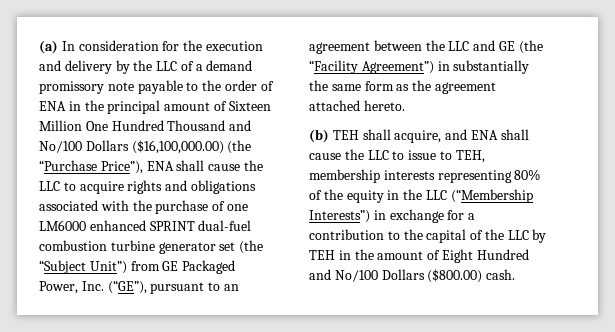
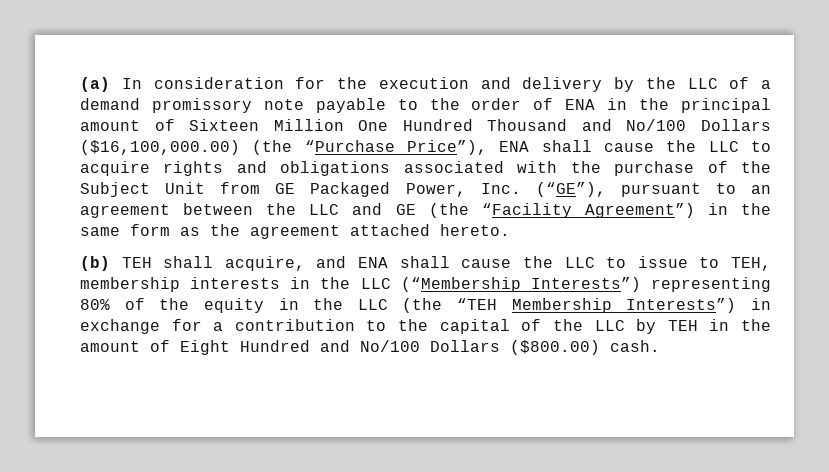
- (a) In consideration for the execution and delivery by the LLC of a demand promissory note payable to the order of ENA in the principal amount of Sixteen Million One Hundred Thousand and No/100 Dollars ($16,100,000.00) (the “Purchase Price”), ENA shall cause the LLC to acquire rights and obligations associated with the purchase of one LM6000 enhanced SPRINT dual-fuel combustion turbine generator set (the “Subject Unit”) from GE Packaged Power, Inc. (“GE”), pursuant to an agreement between the LLC and GE (the “Facility Agreement”) in substantially the same form as the agreement attached hereto.
+ (a) In consideration for the execution and delivery by the LLC of a demand promissory note payable to the order of ENA in the principal amount of Sixteen Million One Hundred Thousand and No/100 Dollars ($16,100,000.00) (the “Purchase Price”), ENA shall cause the LLC to acquire rights and obligations associated with the purchase of the Subject Unit from GE Packaged Power, Inc. (“GE”), pursuant to an agreement between the LLC and GE (the “Facility Agreement”) in the same form as the agreement attached hereto.
- (b) TEH shall acquire, and ENA shall cause the LLC to issue to TEH, membership interests representing 80% of the equity in the LLC (“Membership Interests”) in exchange for a contribution to the capital of the LLC by TEH in the amount of Eight Hundred and No/100 Dollars ($800.00) cash.
+ (b) TEH shall acquire, and ENA shall cause the LLC to issue to TEH, membership interests in the LLC (“Membership Interests”) representing 80% of the equity in the LLC (the “TEH Membership Interests”) in exchange for a contribution to the capital of the LLC by TEH in the amount of Eight Hundred and No/100 Dollars ($800.00) cash.

